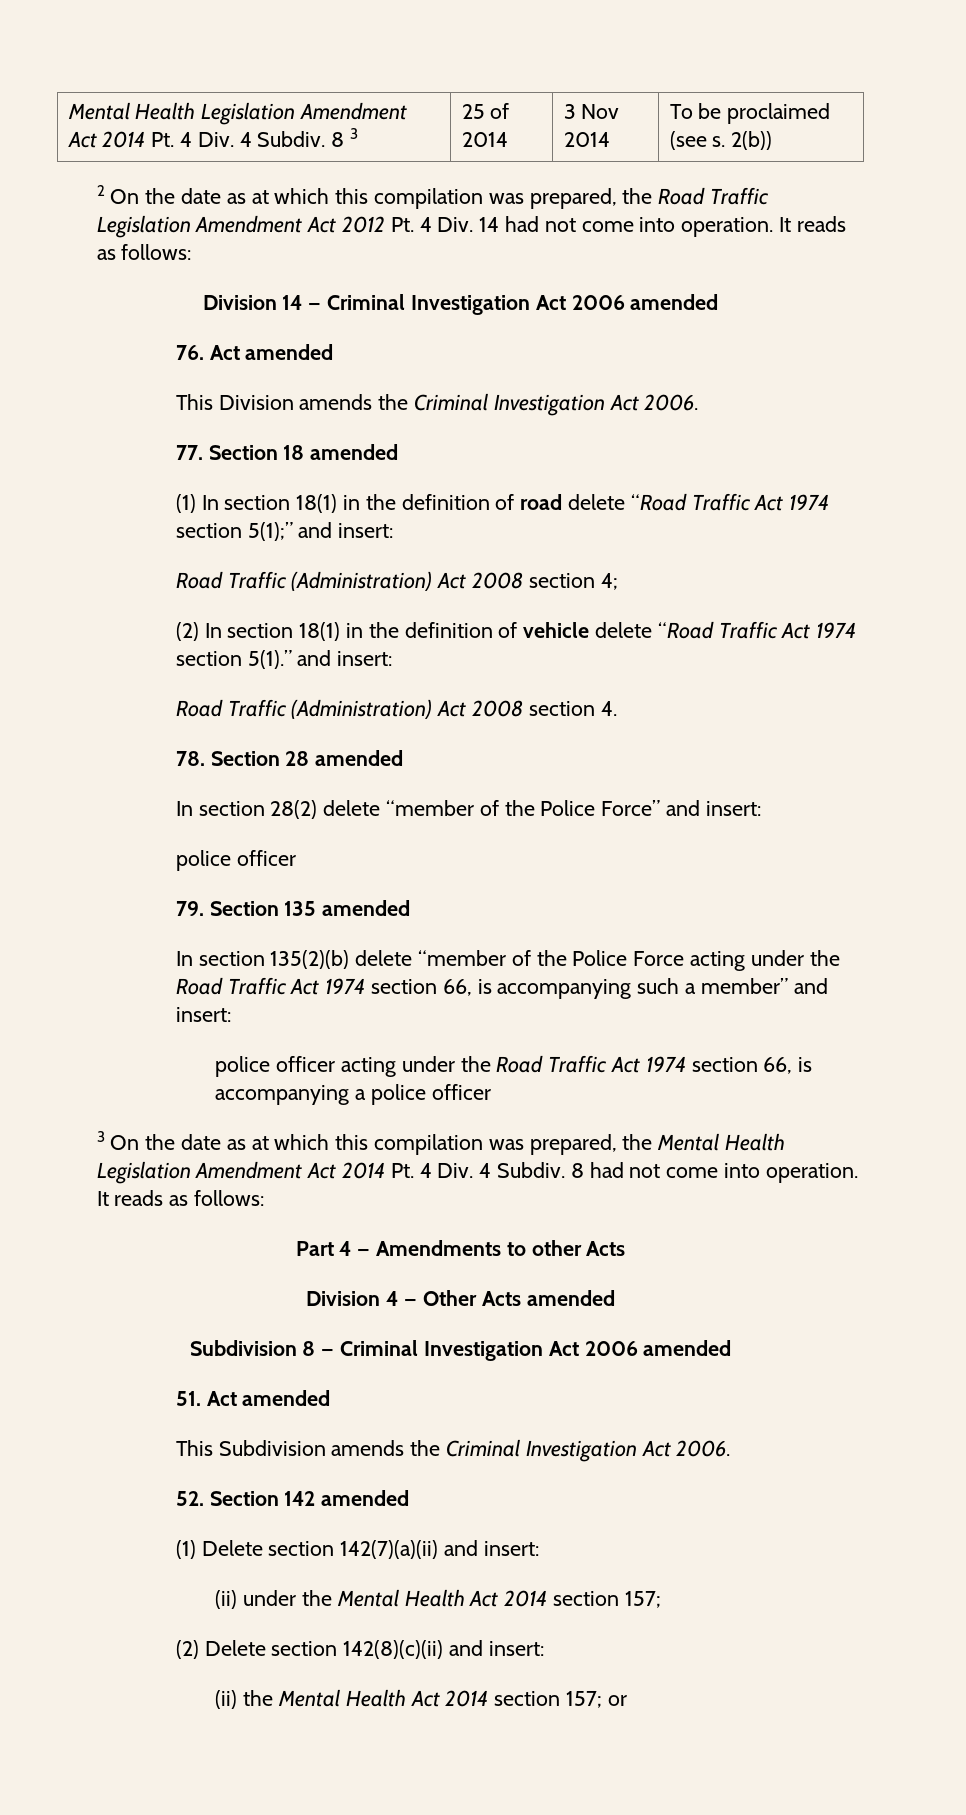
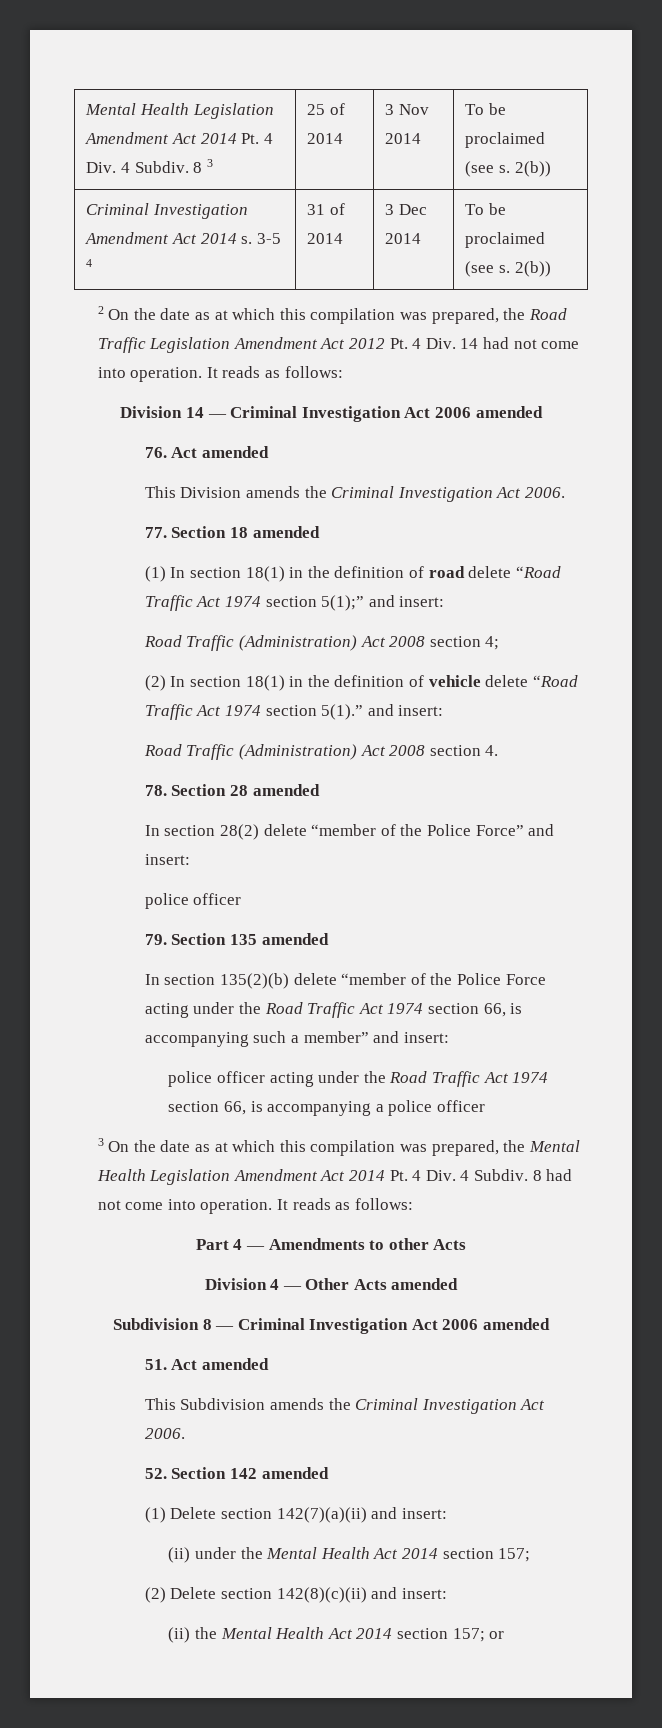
+ Criminal Investigation Amendment Act 2014 s. 3-5 4 | 31 of 2014 | 3 Dec 2014 | To be proclaimed (see s. 2(b))

